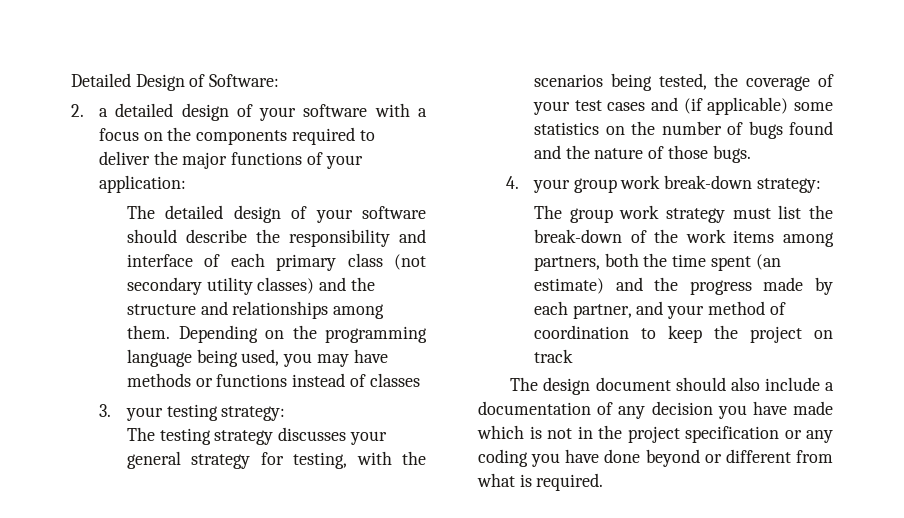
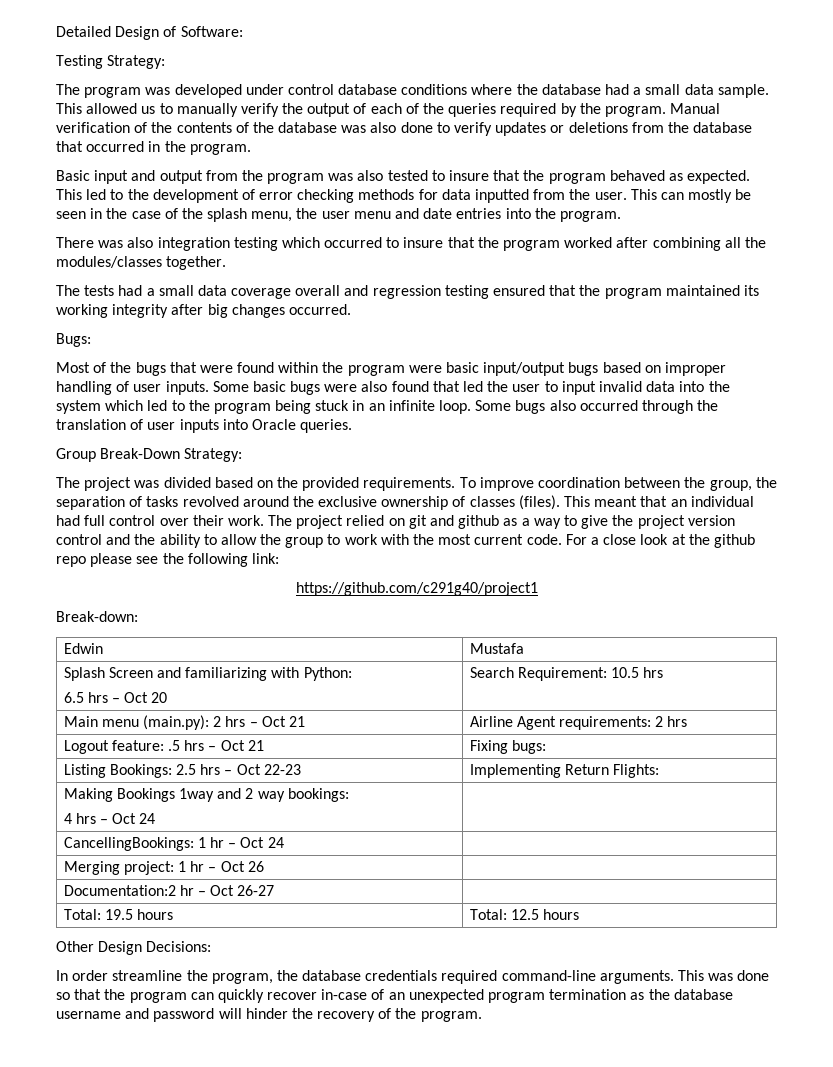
- 2. a detailed design of your software with a focus on the components required to deliver the major functions of your application:
- The detailed design of your software should describe the responsibility and interface of each primary class (not secondary utility classes) and the structure and relationships among them. Depending on the programming language being used, you may have methods or functions instead of classes
- 3. your testing strategy:
- The testing strategy discusses your general strategy for testing, with the scenarios being tested, the coverage of your test cases and (if applicable) some statistics on the number of bugs found and the nature of those bugs.
- 4. your group work break-down strategy:
- The group work strategy must list the break-down of the work items among partners, both the time spent (an estimate) and the progress made by each partner, and your method of coordination to keep the project on track
- The design document should also include a documentation of any decision you have made which is not in the project specification or any coding you have done beyond or different from what is required.
+ Testing Strategy:
+ The program was developed under control database conditions where the database had a small data sample. This allowed us to manually verify the output of each of the queries required by the program. Manual verification of the contents of the database was also done to verify updates or deletions from the database that occurred in the program.
+ Basic input and output from the program was also tested to insure that the program behaved as expected. This led to the development of error checking methods for data inputted from the user. This can mostly be seen in the case of the splash menu, the user menu and date entries into the program.
+ There was also integration testing which occurred to insure that the program worked after combining all the modules/classes together.
+ The tests had a small data coverage overall and regression testing ensured that the program maintained its working integrity after big changes occurred.
+ Bugs:
+ Most of the bugs that were found within the program were basic input/output bugs based on improper handling of user inputs. Some basic bugs were also found that led the user to input invalid data into the system which led to the program being stuck in an infinite loop. Some bugs also occurred through the translation of user inputs into Oracle queries.
+ Group Break-Down Strategy:
+ The project was divided based on the provided requirements. To improve coordination between the group, the separation of tasks revolved around the exclusive ownership of classes (files). This meant that an individual had full control over their work. The project relied on git and github as a way to give the project version control and the ability to allow the group to work with the most current code. For a close look at the github repo please see the following link:
+ https://github.com/c291g40/project1
+ Break-down:
+ Edwin | Mustafa
+ Splash Screen and familiarizing with Python:
+ 6.5 hrs – Oct 20 | Search Requirement: 10.5 hrs
+ Main menu (main.py): 2 hrs – Oct 21 | Airline Agent requirements: 2 hrs
+ Logout feature: .5 hrs – Oct 21 | Fixing bugs:
+ Listing Bookings: 2.5 hrs – Oct 22-23 | Implementing Return Flights:
+ Making Bookings 1way and 2 way bookings:
+ 4 hrs – Oct 24 |
+ CancellingBookings: 1 hr – Oct 24 |
+ Merging project: 1 hr – Oct 26 |
+ Documentation:2 hr – Oct 26-27 |
+ Total: 19.5 hours | Total: 12.5 hours
+ Other Design Decisions:
+ In order streamline the program, the database credentials required command-line arguments. This was done so that the program can quickly recover in-case of an unexpected program termination as the database username and password will hinder the recovery of the program.

